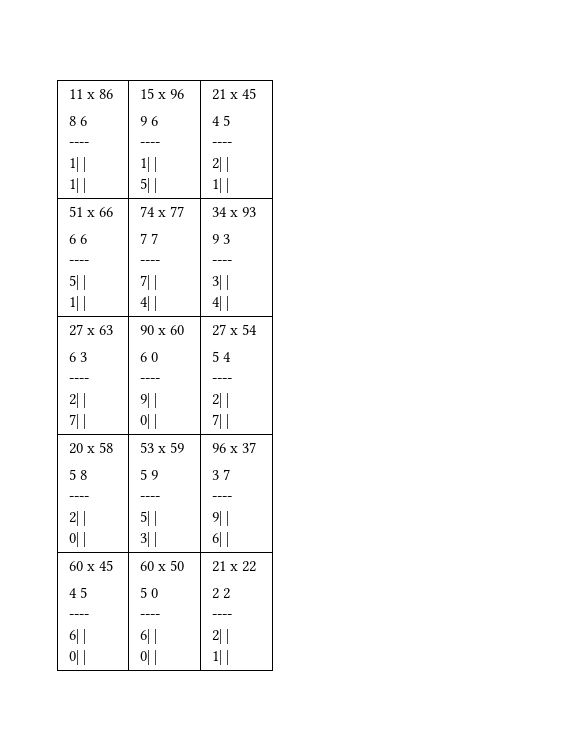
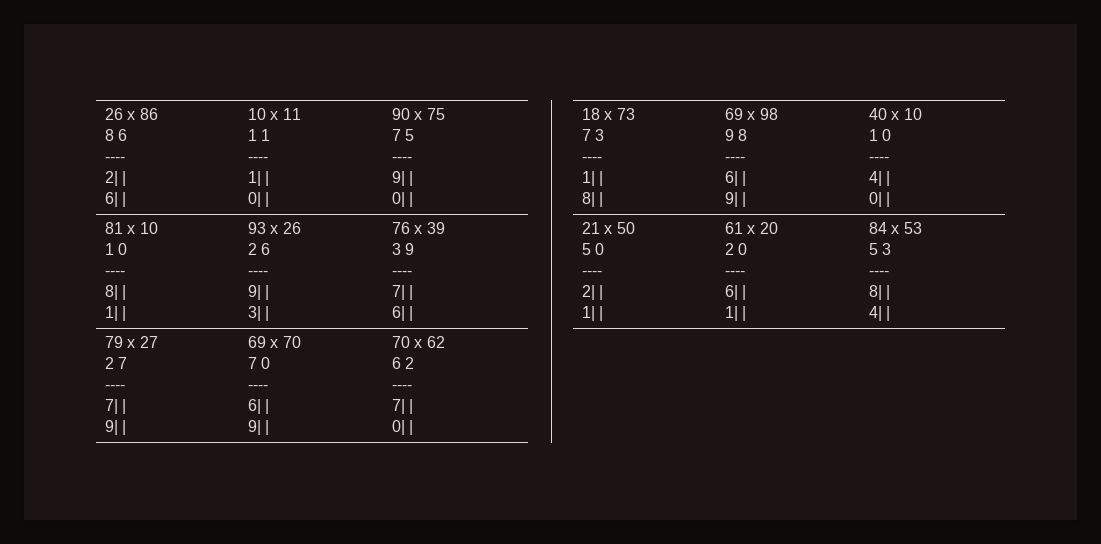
- 11 x 86
+ 26 x 86
  8 6
  ----
- 1| |
- 1| | | 15 x 96
- 9 6
+ 2| |
+ 6| | | 10 x 11
+ 1 1
  ----
  1| |
- 5| | | 21 x 45
- 4 5
+ 0| | | 90 x 75
+ 7 5
+ ----
+ 9| |
+ 0| |
+ 81 x 10
+ 1 0
+ ----
+ 8| |
+ 1| | | 93 x 26
+ 2 6
+ ----
+ 9| |
+ 3| | | 76 x 39
+ 3 9
+ ----
+ 7| |
+ 6| |
+ 79 x 27
+ 2 7
+ ----
+ 7| |
+ 9| | | 69 x 70
+ 7 0
+ ----
+ 6| |
+ 9| | | 70 x 62
+ 6 2
+ ----
+ 7| |
+ 0| |
+ 18 x 73
+ 7 3
+ ----
+ 1| |
+ 8| | | 69 x 98
+ 9 8
+ ----
+ 6| |
+ 9| | | 40 x 10
+ 1 0
+ ----
+ 4| |
+ 0| |
+ 21 x 50
+ 5 0
  ----
  2| |
- 1| |
- 51 x 66
- 6 6
- ----
- 5| |
- 1| | | 74 x 77
- 7 7
- ----
- 7| |
- 4| | | 34 x 93
- 9 3
- ----
- 3| |
- 4| |
- 27 x 63
- 6 3
- ----
- 2| |
- 7| | | 90 x 60
- 6 0
- ----
- 9| |
- 0| | | 27 x 54
- 5 4
- ----
- 2| |
- 7| |
- 20 x 58
- 5 8
- ----
- 2| |
- 0| | | 53 x 59
- 5 9
- ----
- 5| |
- 3| | | 96 x 37
- 3 7
- ----
- 9| |
- 6| |
- 60 x 45
- 4 5
+ 1| | | 61 x 20
+ 2 0
  ----
  6| |
- 0| | | 60 x 50
- 5 0
+ 1| | | 84 x 53
+ 5 3
  ----
- 6| |
- 0| | | 21 x 22
- 2 2
- ----
- 2| |
- 1| |
+ 8| |
+ 4| |

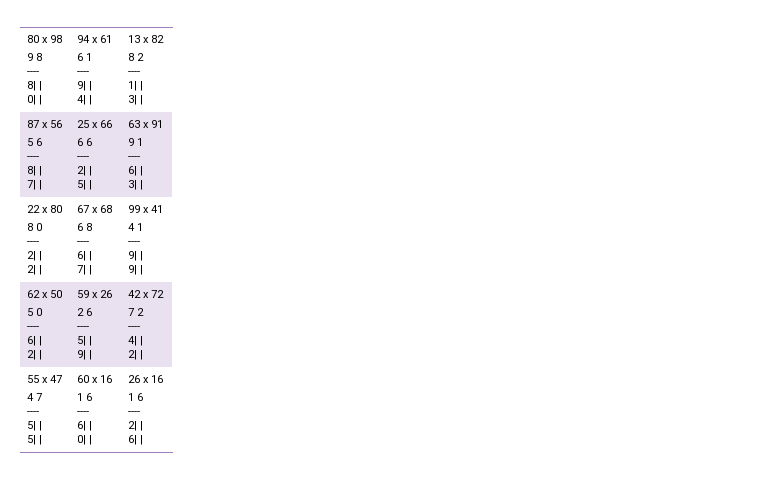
- 26 x 86
- 8 6
+ 80 x 98
+ 9 8
+ ----
+ 8| |
+ 0| | | 94 x 61
+ 6 1
+ ----
+ 9| |
+ 4| | | 13 x 82
+ 8 2
+ ----
+ 1| |
+ 3| |
+ 87 x 56
+ 5 6
+ ----
+ 8| |
+ 7| | | 25 x 66
+ 6 6
  ----
  2| |
- 6| | | 10 x 11
- 1 1
+ 5| | | 63 x 91
+ 9 1
  ----
- 1| |
- 0| | | 90 x 75
- 7 5
+ 6| |
+ 3| |
+ 22 x 80
+ 8 0
+ ----
+ 2| |
+ 2| | | 67 x 68
+ 6 8
+ ----
+ 6| |
+ 7| | | 99 x 41
+ 4 1
  ----
  9| |
- 0| |
- 81 x 10
- 1 0
+ 9| |
+ 62 x 50
+ 5 0
  ----
- 8| |
- 1| | | 93 x 26
+ 6| |
+ 2| | | 59 x 26
  2 6
  ----
- 9| |
- 3| | | 76 x 39
- 3 9
+ 5| |
+ 9| | | 42 x 72
+ 7 2
  ----
- 7| |
- 6| |
- 79 x 27
- 2 7
+ 4| |
+ 2| |
+ 55 x 47
+ 4 7
  ----
- 7| |
- 9| | | 69 x 70
- 7 0
+ 5| |
+ 5| | | 60 x 16
+ 1 6
  ----
  6| |
- 9| | | 70 x 62
- 6 2
- ----
- 7| |
- 0| |
- 18 x 73
- 7 3
- ----
- 1| |
- 8| | | 69 x 98
- 9 8
- ----
- 6| |
- 9| | | 40 x 10
- 1 0
- ----
- 4| |
- 0| |
- 21 x 50
- 5 0
+ 0| | | 26 x 16
+ 1 6
  ----
  2| |
- 1| | | 61 x 20
- 2 0
- ----
  6| |
- 1| | | 84 x 53
- 5 3
- ----
- 8| |
- 4| |

